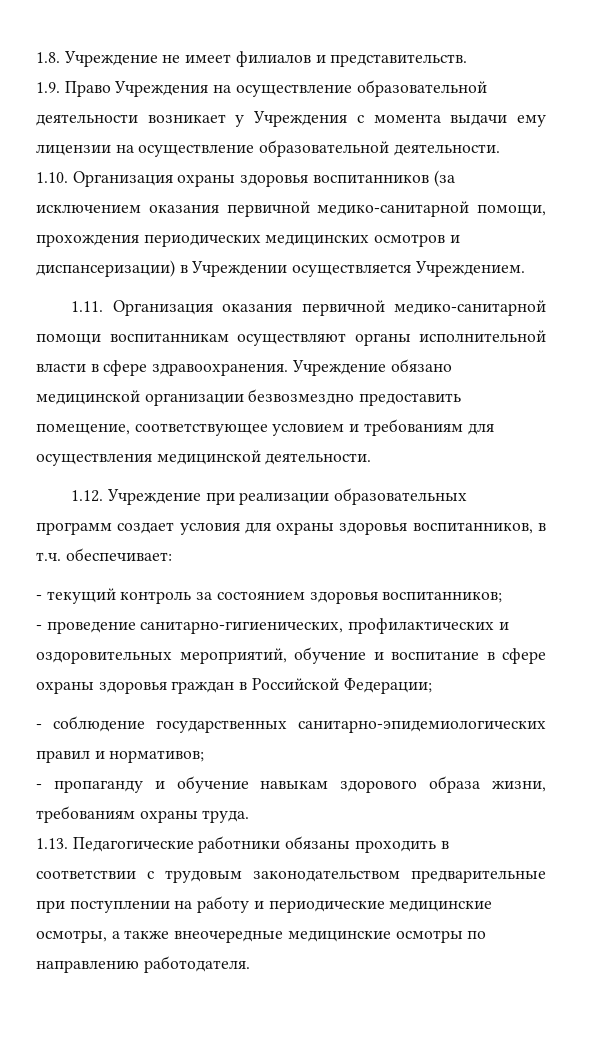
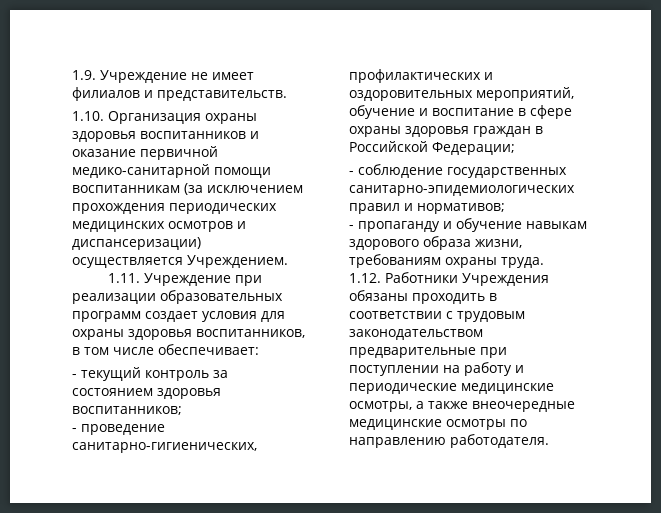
- 1.8. Учреждение не имеет филиалов и представительств.
+ 1.9. Учреждение не имеет филиалов и представительств.
- 1.9. Право Учреждения на осуществление образовательной деятельности возникает у Учреждения с момента выдачи ему лицензии на осуществление образовательной деятельности.
- 1.10. Организация охраны здоровья воспитанников (за исключением оказания первичной медико-санитарной помощи, прохождения периодических медицинских осмотров и диспансеризации) в Учреждении осуществляется Учреждением.
+ 1.10. Организация охраны здоровья воспитанников и оказание первичной медико-санитарной помощи воспитанникам (за исключением прохождения периодических медицинских осмотров и диспансеризации) осуществляется Учреждением.
- 1.11. Организация оказания первичной медико-санитарной помощи воспитанникам осуществляют органы исполнительной власти в сфере здравоохранения. Учреждение обязано медицинской организации безвозмездно предоставить помещение, соответствующее условием и требованиям для осуществления медицинской деятельности.
- 1.12. Учреждение при реализации образовательных программ создает условия для охраны здоровья воспитанников, в т.ч. обеспечивает:
+ 1.11. Учреждение при реализации образовательных программ создает условия для охраны здоровья воспитанников, в том числе обеспечивает:
- 1.13. Педагогические работники обязаны проходить в соответствии с трудовым законодательством предварительные при поступлении на работу и периодические медицинские осмотры, а также внеочередные медицинские осмотры по направлению работодателя.
+ 1.12. Работники Учреждения обязаны проходить в соответствии с трудовым законодательством предварительные при поступлении на работу и периодические медицинские осмотры, а также внеочередные медицинские осмотры по направлению работодателя.

